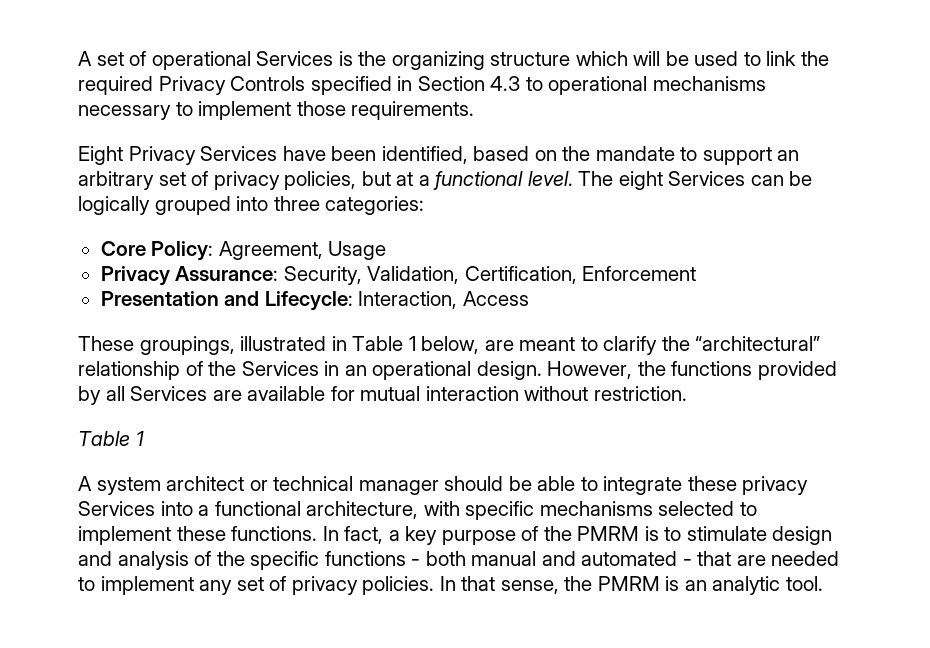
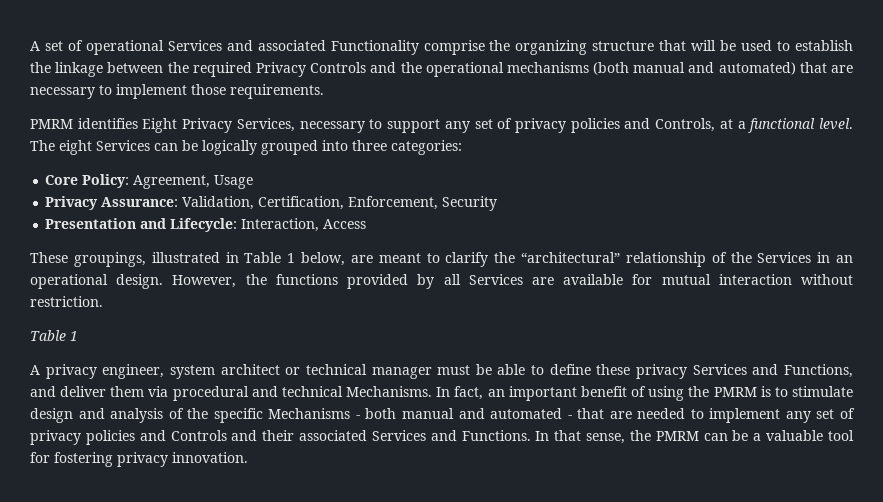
- A set of operational Services is the organizing structure which will be used to link the required Privacy Controls specified in Section 4.3 to operational mechanisms necessary to implement those requirements.
+ A set of operational Services and associated Functionality comprise the organizing structure that will be used to establish the linkage between the required Privacy Controls and the operational mechanisms (both manual and automated) that are necessary to implement those requirements.
- Eight Privacy Services have been identified, based on the mandate to support an arbitrary set of privacy policies, but at a functional level.
+ PMRM identifies Eight Privacy Services, necessary to support any set of privacy policies and Controls, at a functional level.
- Privacy Assurance: Security, Validation, Certification, Enforcement
+ Privacy Assurance: Validation, Certification, Enforcement, Security
- A system architect or technical manager should be able to integrate these privacy Services into a functional architecture, with specific mechanisms selected to implement these functions. In fact, a key purpose of the PMRM is to stimulate design and analysis of the specific functions - both manual and automated - that are needed to implement any set of privacy policies.
+ A privacy engineer, system architect or technical manager must be able to define these privacy Services and Functions, and deliver them via procedural and technical Mechanisms. In fact, an important benefit of using the PMRM is to stimulate design and analysis of the specific Mechanisms - both manual and automated - that are needed to implement any set of privacy policies and Controls and their associated Services and Functions.
- In that sense, the PMRM is an analytic tool.
+ In that sense, the PMRM can be a valuable tool for fostering privacy innovation.

